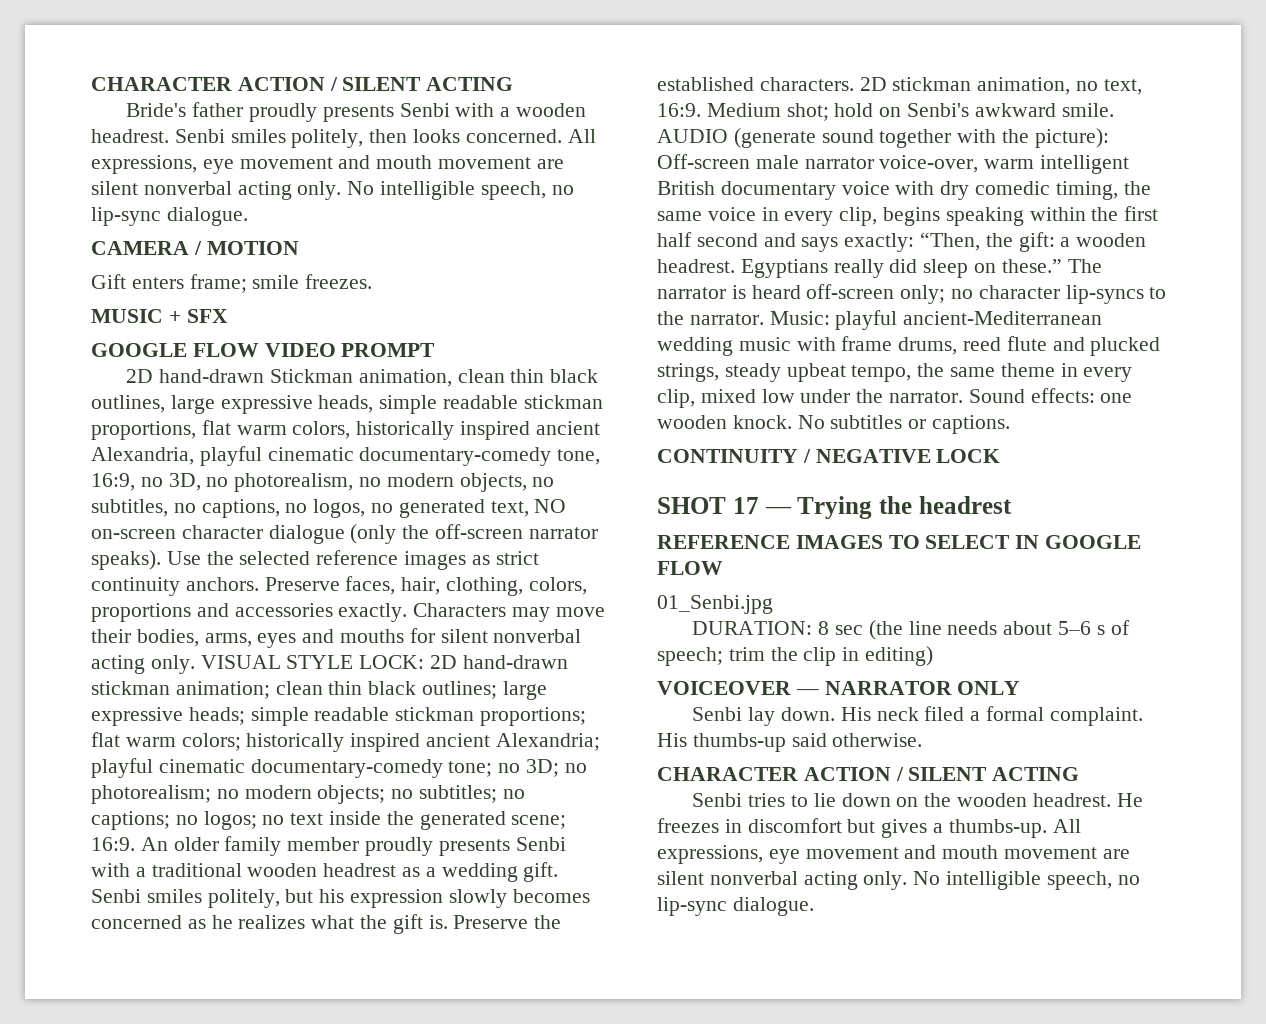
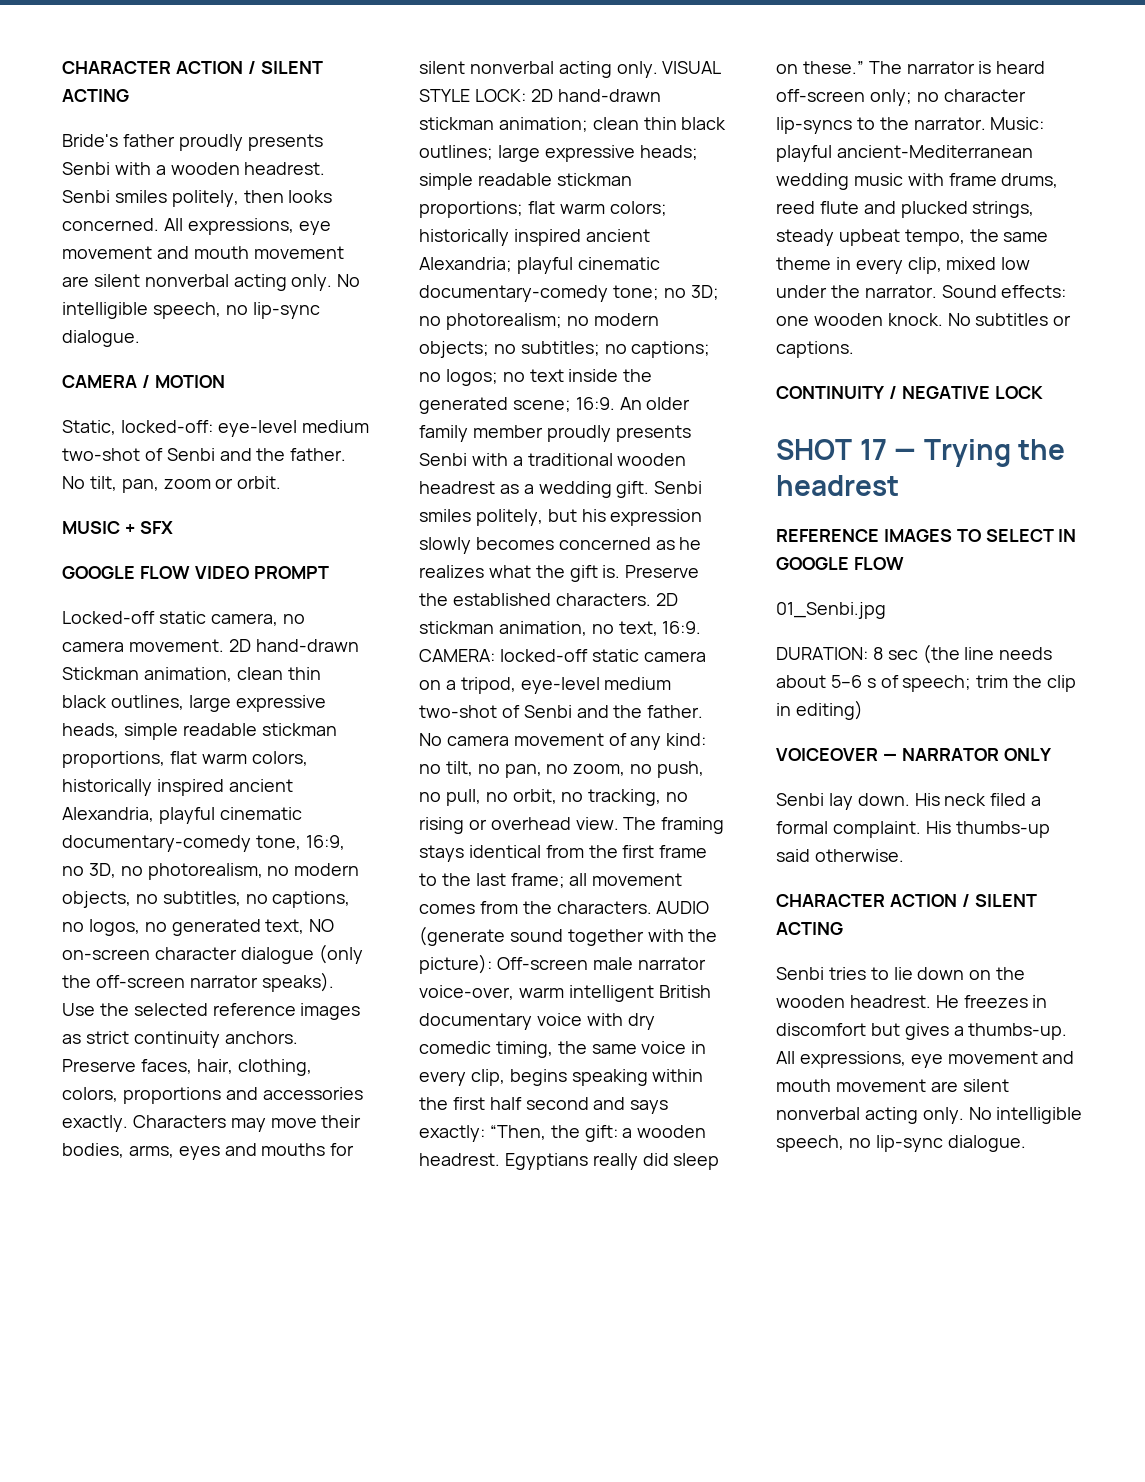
- Gift enters frame; smile freezes.
+ Static, locked-off: eye-level medium two-shot of Senbi and the father. No tilt, pan, zoom or orbit.
+ Locked-off static camera, no camera movement.
- Medium shot; hold on Senbi's awkward smile.
+ CAMERA: locked-off static camera on a tripod, eye-level medium two-shot of Senbi and the father. No camera movement of any kind: no tilt, no pan, no zoom, no push, no pull, no orbit, no tracking, no rising or overhead view. The framing stays identical from the first frame to the last frame; all movement comes from the characters.

